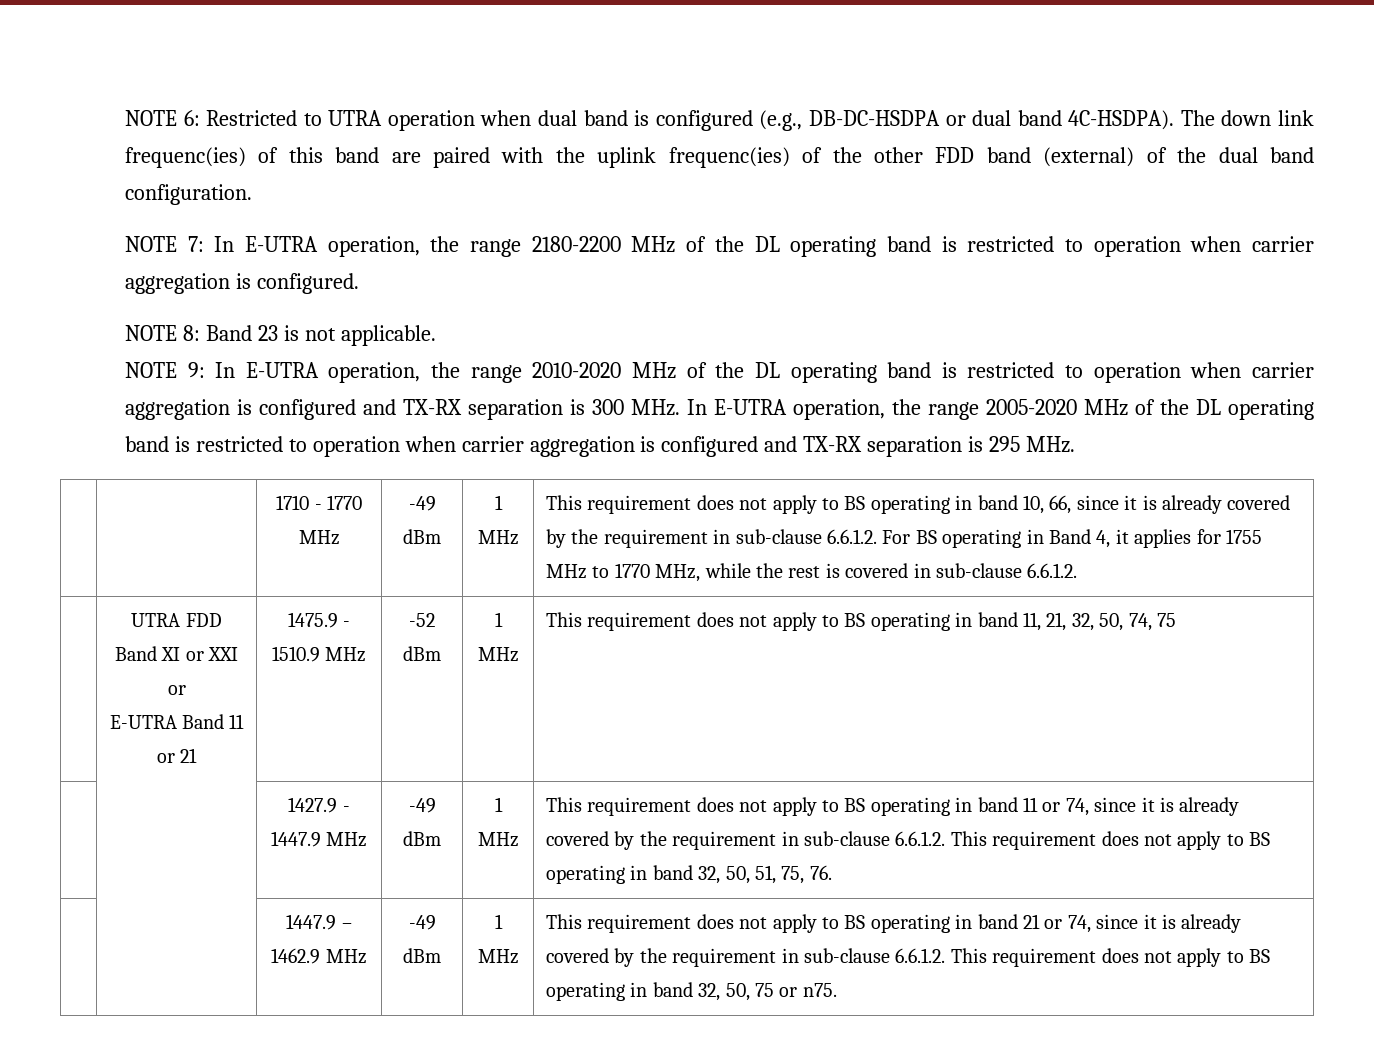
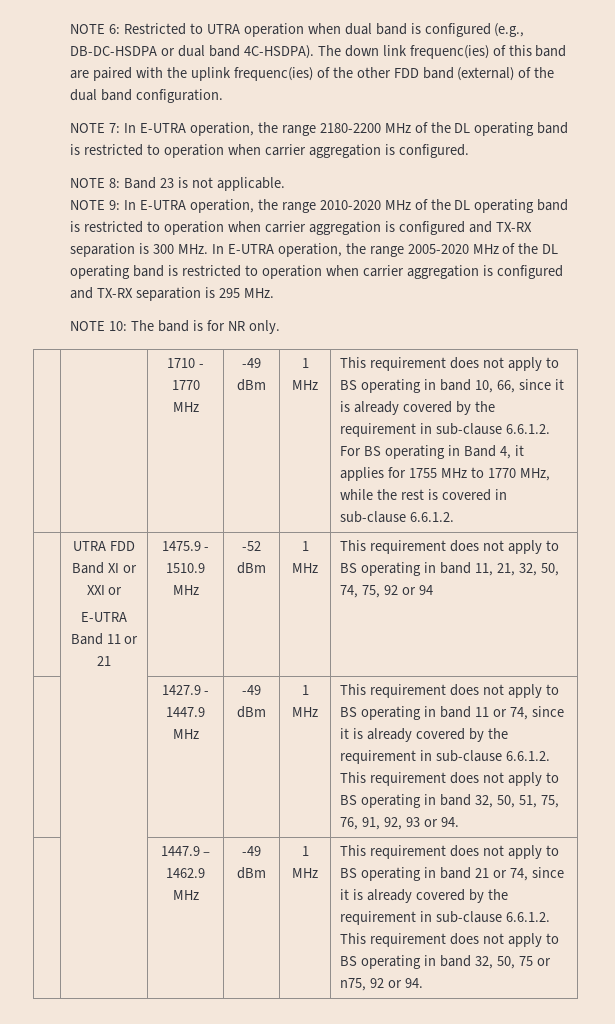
+ NOTE 10: The band is for NR only.
  | UTRA FDD Band XI or XXI or
- E-UTRA Band 11 or 21 | 1475.9 - 1510.9 MHz | -52 dBm | 1 MHz | This requirement does not apply to BS operating in band 11, 21, 32, 50, 74, 75
+ E-UTRA Band 11 or 21 | 1475.9 - 1510.9 MHz | -52 dBm | 1 MHz | This requirement does not apply to BS operating in band 11, 21, 32, 50, 74, 75, 92 or 94
- This requirement does not apply to BS operating in band 11 or 74, since it is already covered by the requirement in sub-clause 6.6.1.2. This requirement does not apply to BS operating in band 32, 50, 51, 75, 76.
+ This requirement does not apply to BS operating in band 11 or 74, since it is already covered by the requirement in sub-clause 6.6.1.2. This requirement does not apply to BS operating in band 32, 50, 51, 75, 76, 91, 92, 93 or 94.
- This requirement does not apply to BS operating in band 21 or 74, since it is already covered by the requirement in sub-clause 6.6.1.2. This requirement does not apply to BS operating in band 32, 50, 75 or n75.
+ This requirement does not apply to BS operating in band 21 or 74, since it is already covered by the requirement in sub-clause 6.6.1.2. This requirement does not apply to BS operating in band 32, 50, 75 or n75, 92 or 94.

